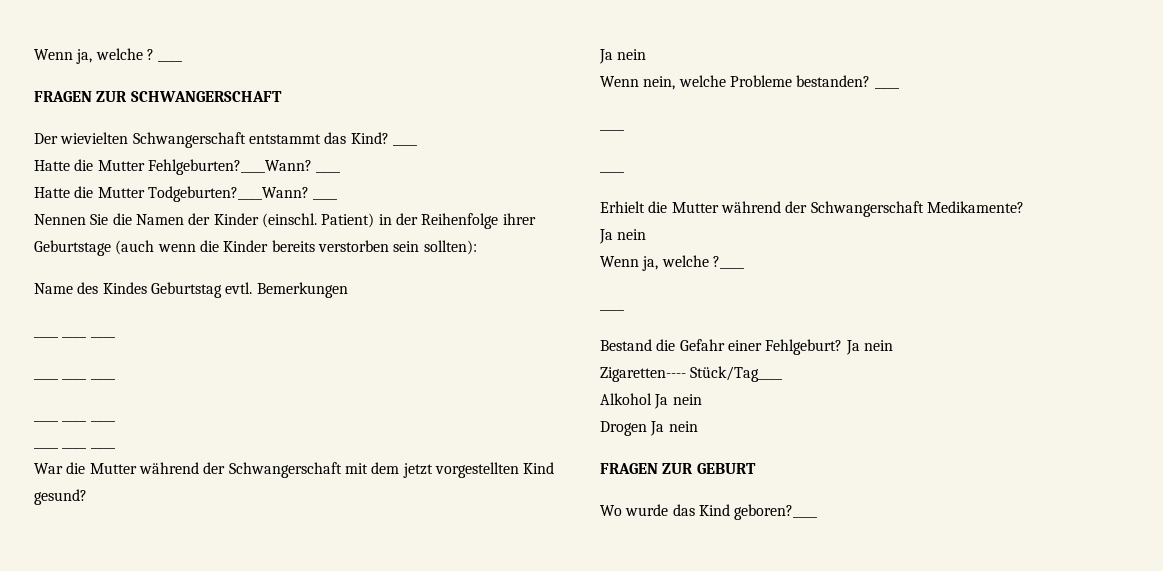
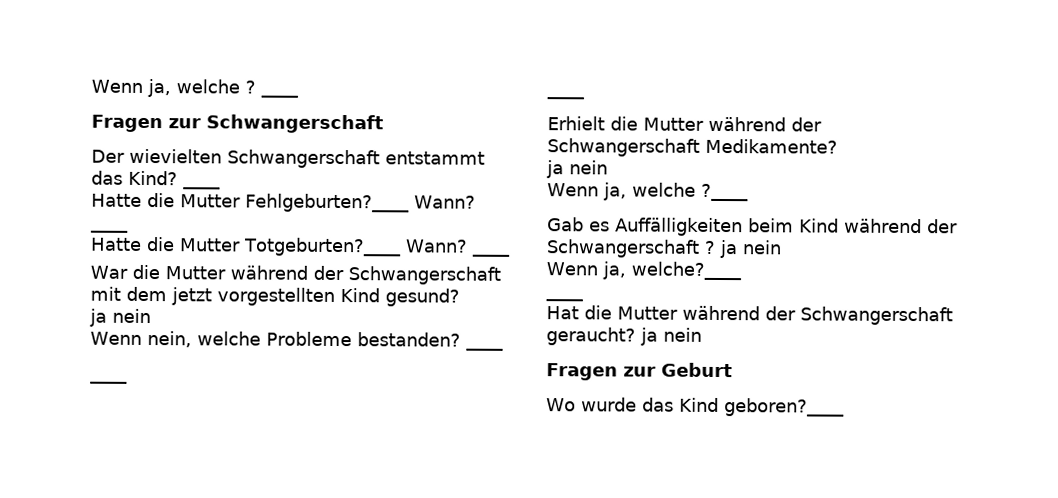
- FRAGEN ZUR SCHWANGERSCHAFT
+ Fragen zur Schwangerschaft
- Hatte die Mutter Fehlgeburten?____Wann? ____
- Hatte die Mutter Todgeburten?____Wann? ____
- Nennen Sie die Namen der Kinder (einschl. Patient) in der Reihenfolge ihrer Geburtstage (auch wenn die Kinder bereits verstorben sein sollten):
- Name des Kindes Geburtstag evtl. Bemerkungen
- ____ ____ ____
- ____ ____ ____
- ____ ____ ____
- ____ ____ ____
+ Hatte die Mutter Fehlgeburten?____ Wann? ____
+ Hatte die Mutter Totgeburten?____ Wann? ____
  War die Mutter während der Schwangerschaft mit dem jetzt vorgestellten Kind gesund?
- Ja nein
+ ja nein
  Erhielt die Mutter während der Schwangerschaft Medikamente?
- Ja nein
+ ja nein
  Wenn ja, welche ?____
+ Gab es Auffälligkeiten beim Kind während der Schwangerschaft ? ja nein
+ Wenn ja, welche?____
  ____
- Bestand die Gefahr einer Fehlgeburt? Ja nein
- Zigaretten---- Stück/Tag____
- Alkohol Ja nein
- Drogen Ja nein
- FRAGEN ZUR GEBURT
+ Hat die Mutter während der Schwangerschaft geraucht? ja nein
+ Fragen zur Geburt

